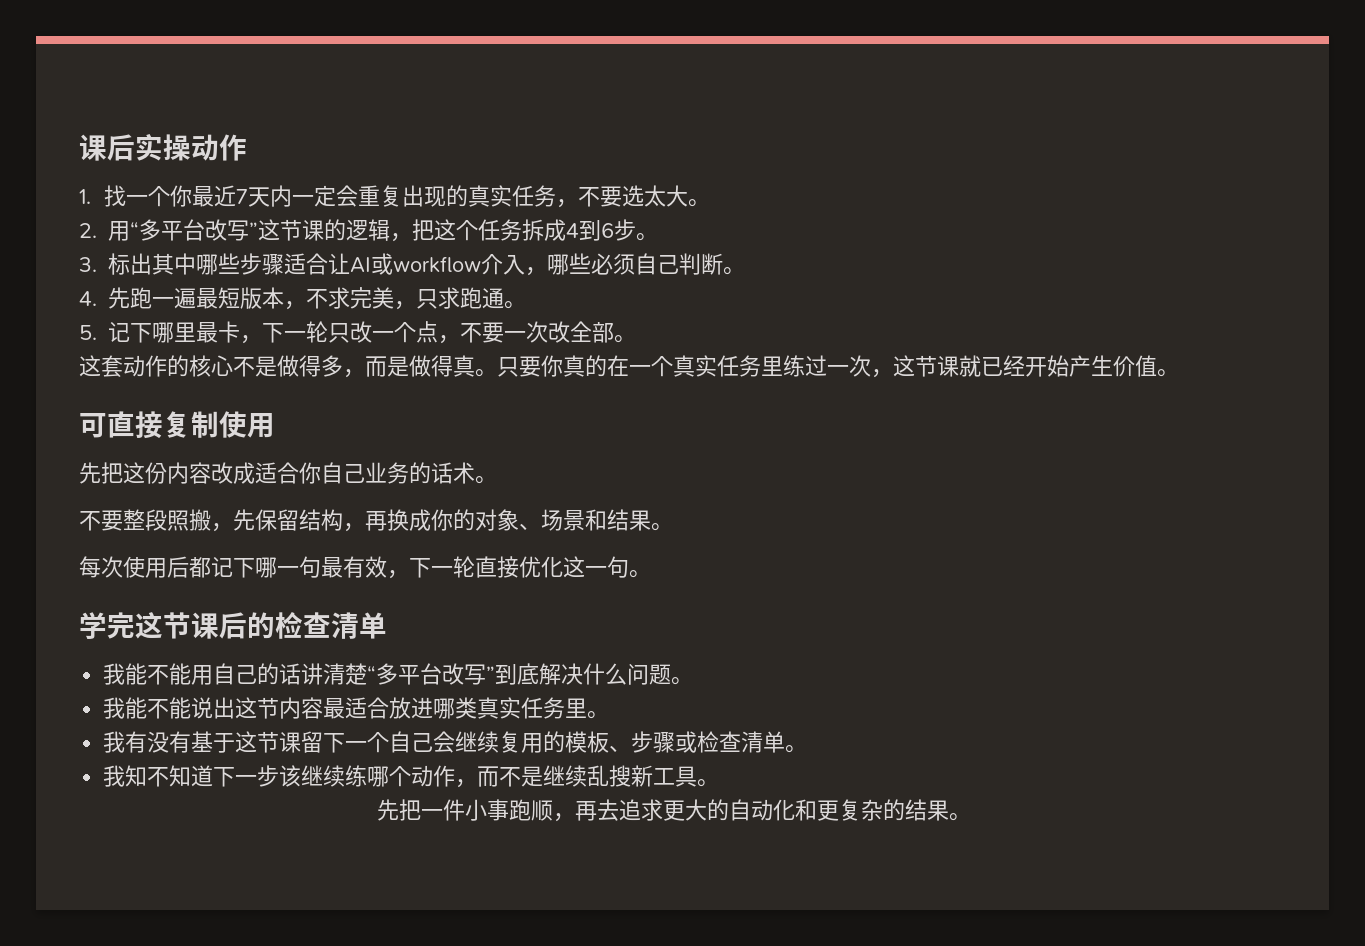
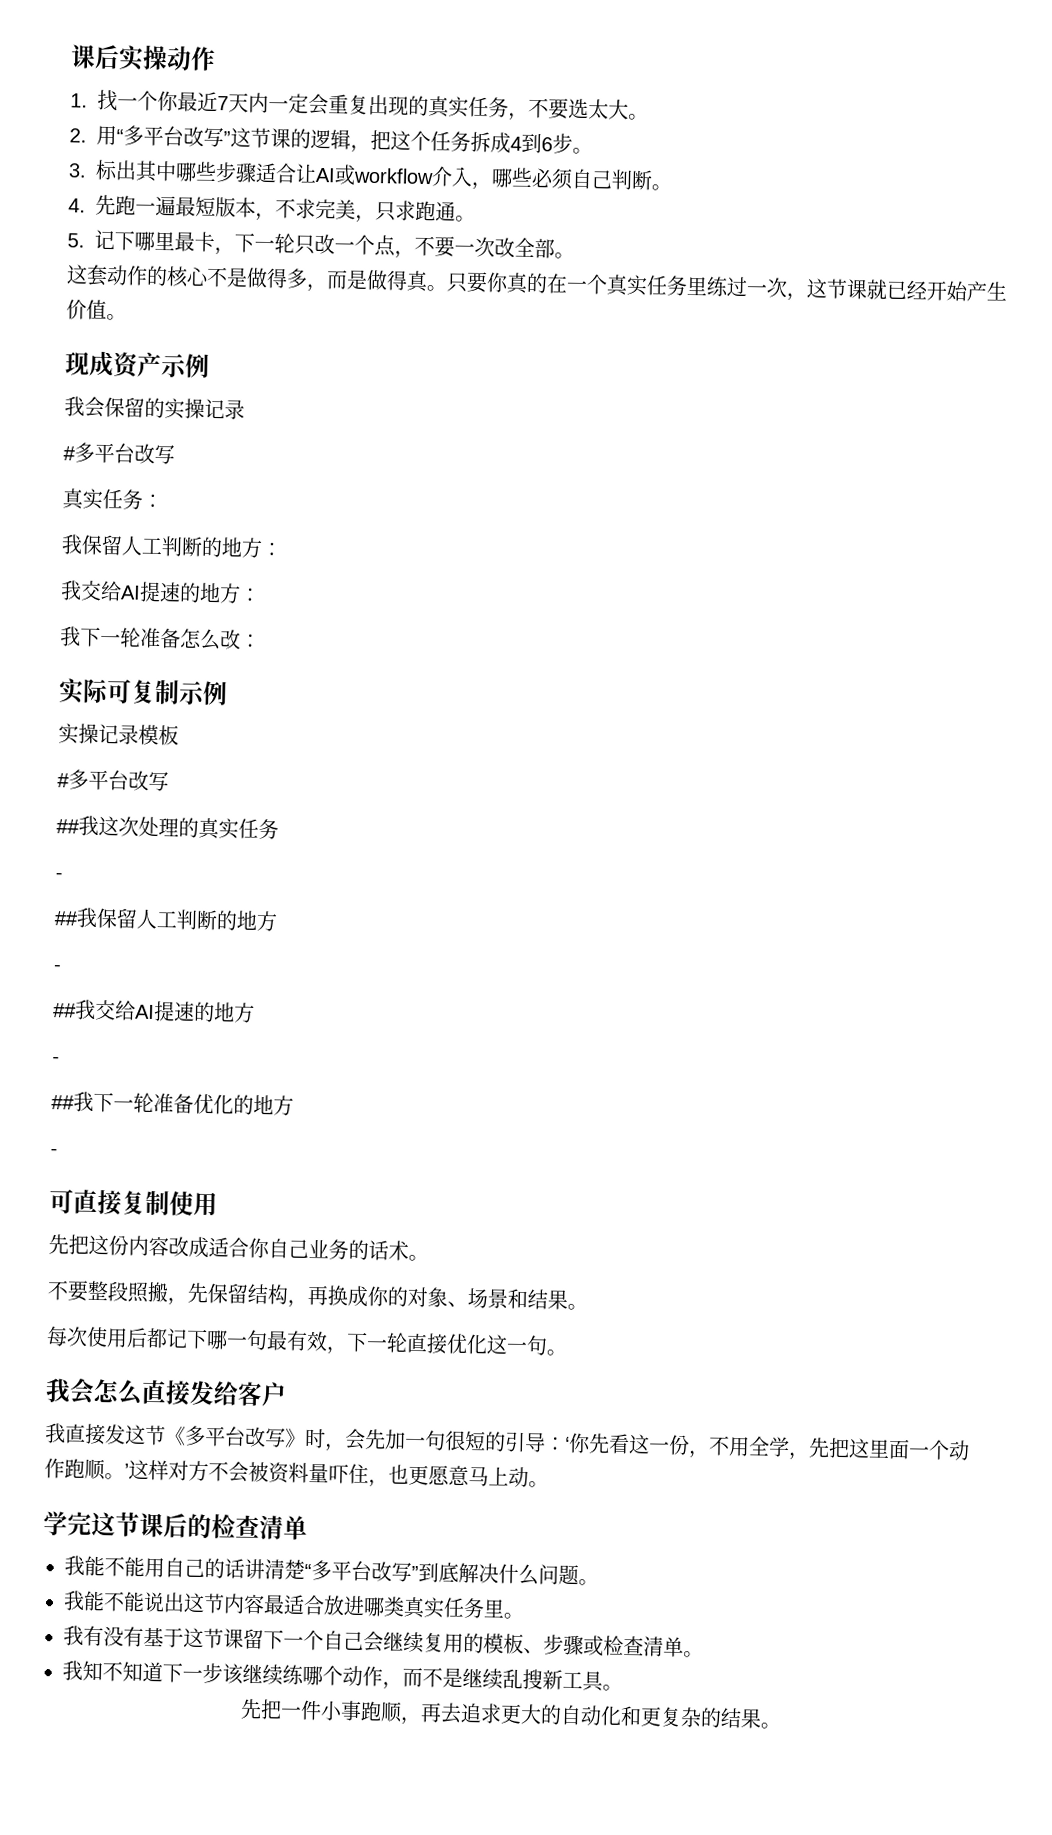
+ 现成资产示例
+ 我会保留的实操记录
+ #多平台改写
+ 真实任务：
+ 我保留人工判断的地方：
+ 我交给AI提速的地方：
+ 我下一轮准备怎么改：
+ 实际可复制示例
+ 实操记录模板
+ #多平台改写
+ ##我这次处理的真实任务
+ -
+ ##我保留人工判断的地方
+ -
+ ##我交给AI提速的地方
+ -
+ ##我下一轮准备优化的地方
+ -
+ 我会怎么直接发给客户
+ 我直接发这节《多平台改写》时，会先加一句很短的引导：‘你先看这一份，不用全学，先把这里面一个动作跑顺。’这样对方不会被资料量吓住，也更愿意马上动。

